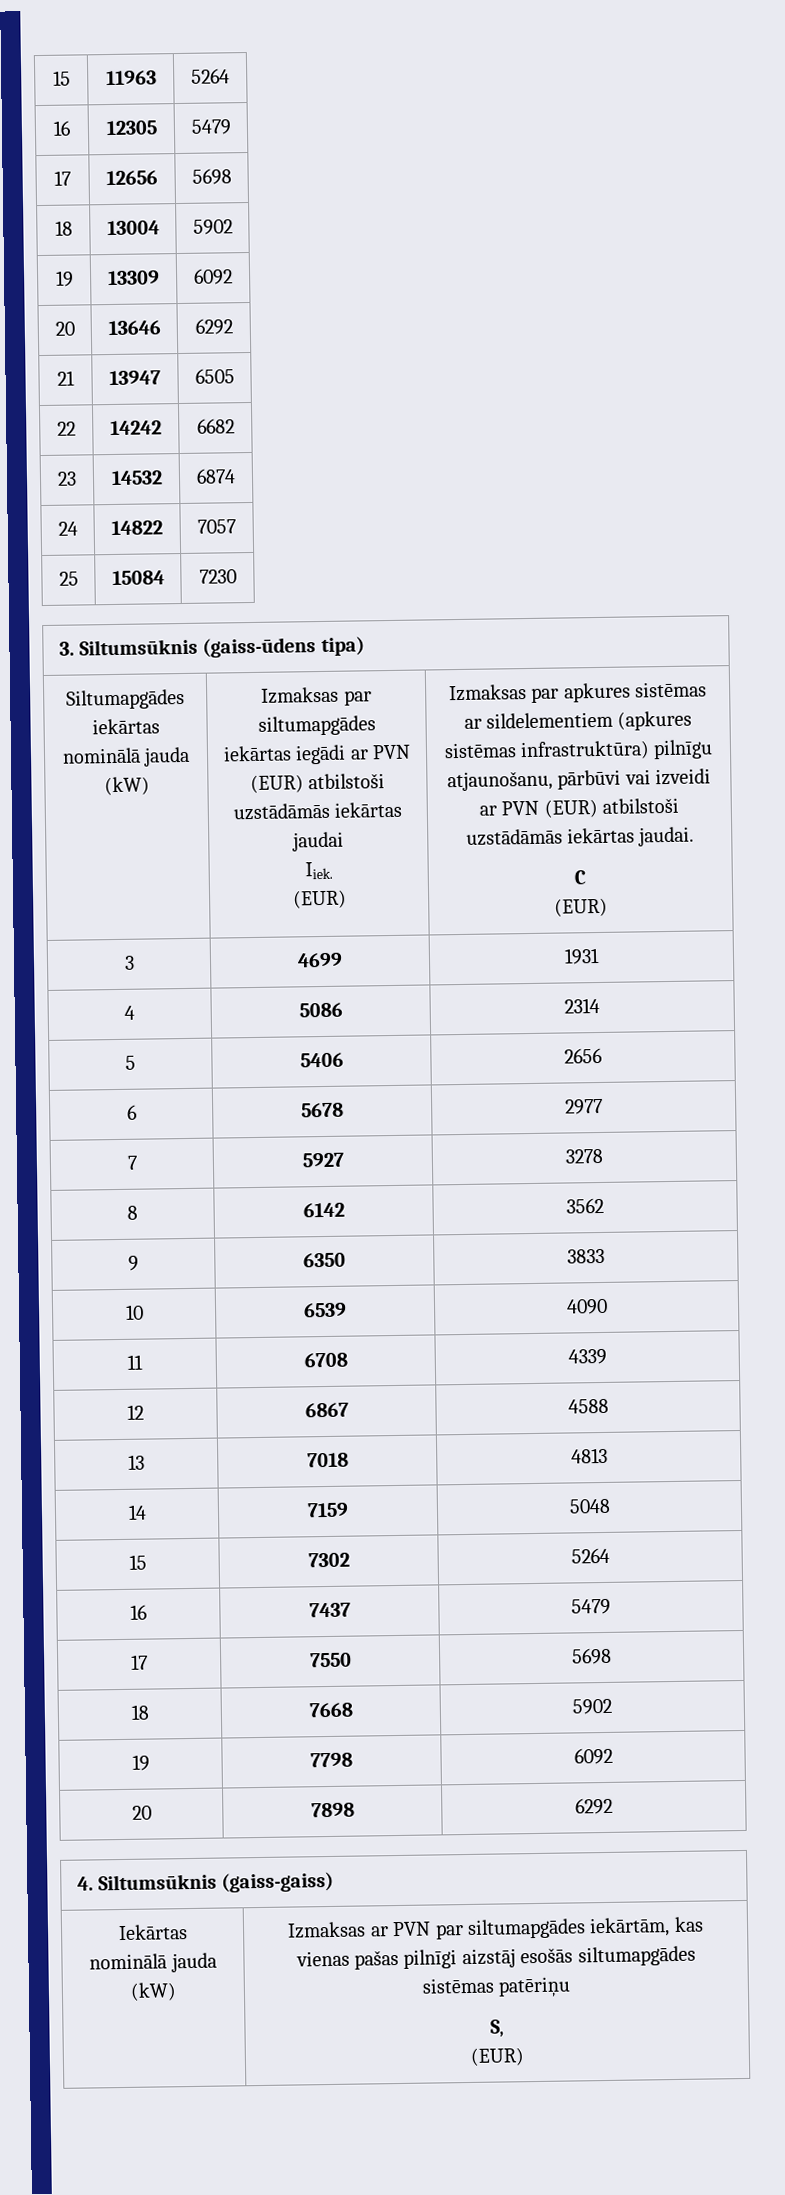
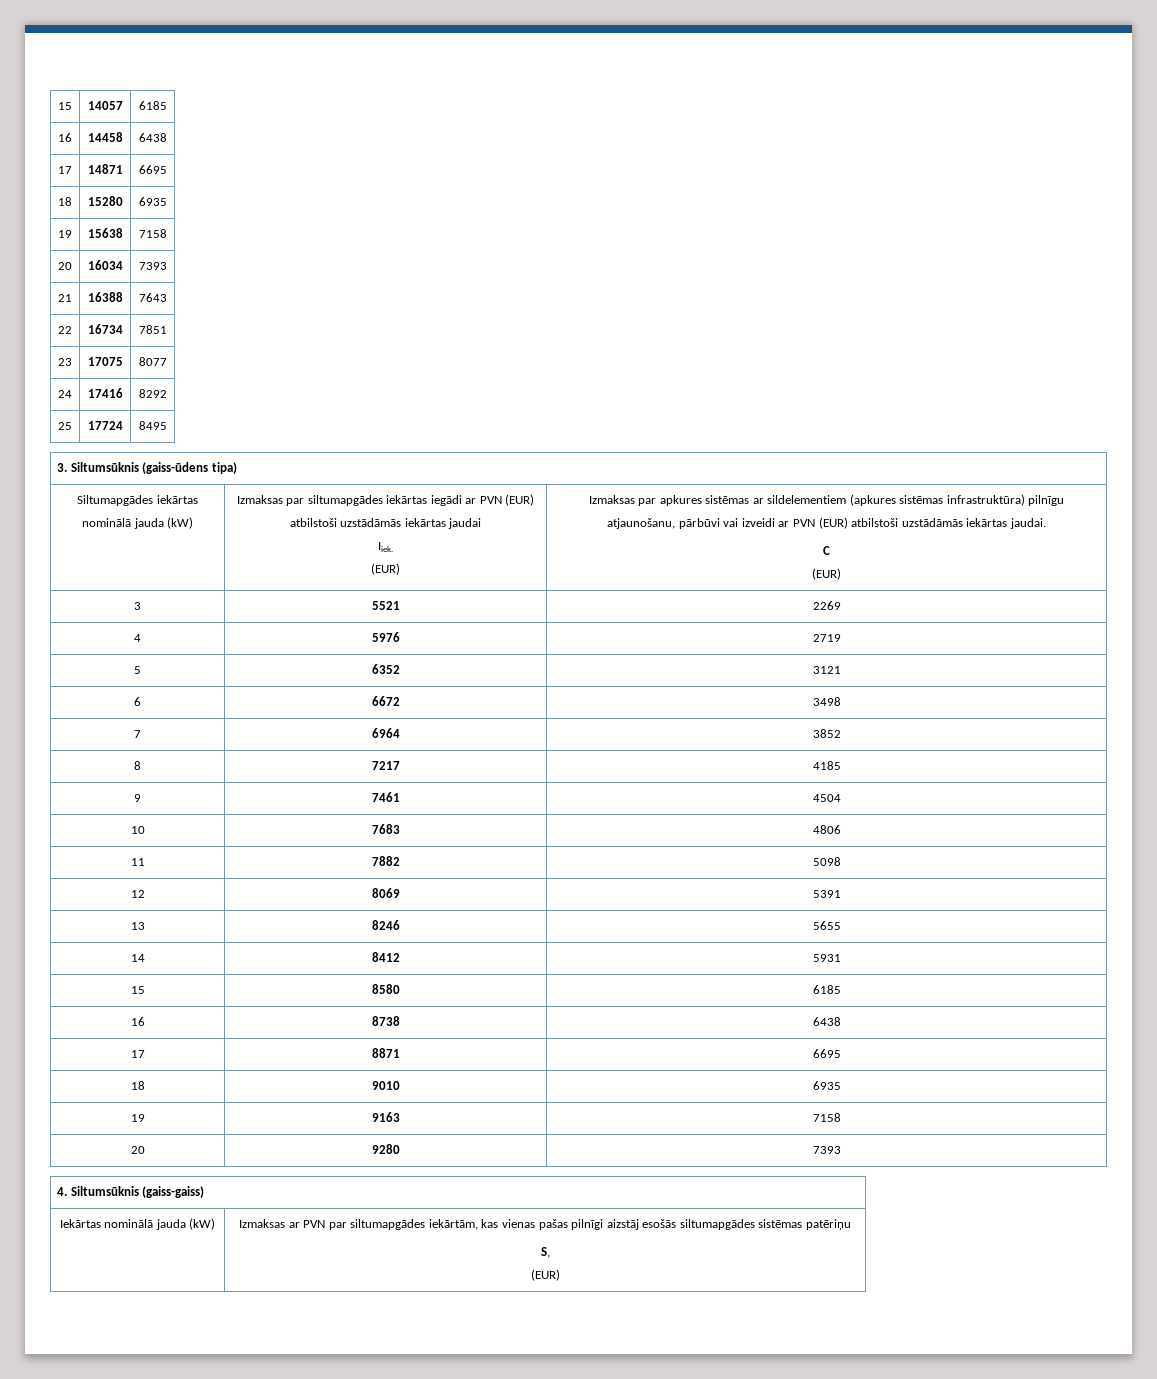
- 15 | 11963 | 5264
- 16 | 12305 | 5479
- 17 | 12656 | 5698
- 18 | 13004 | 5902
- 19 | 13309 | 6092
- 20 | 13646 | 6292
+ 15 | 14057 | 6185
+ 16 | 14458 | 6438
+ 17 | 14871 | 6695
+ 18 | 15280 | 6935
+ 19 | 15638 | 7158
+ 20 | 16034 | 7393
- 21 | 13947 | 6505
+ 21 | 16388 | 7643
- 22 | 14242 | 6682
+ 22 | 16734 | 7851
- 23 | 14532 | 6874
+ 23 | 17075 | 8077
- 24 | 14822 | 7057
+ 24 | 17416 | 8292
- 25 | 15084 | 7230
+ 25 | 17724 | 8495
- 3 | 4699 | 1931
+ 3 | 5521 | 2269
- 4 | 5086 | 2314
+ 4 | 5976 | 2719
- 5 | 5406 | 2656
+ 5 | 6352 | 3121
- 6 | 5678 | 2977
+ 6 | 6672 | 3498
- 7 | 5927 | 3278
+ 7 | 6964 | 3852
- 8 | 6142 | 3562
+ 8 | 7217 | 4185
- 9 | 6350 | 3833
+ 9 | 7461 | 4504
- 10 | 6539 | 4090
+ 10 | 7683 | 4806
- 11 | 6708 | 4339
+ 11 | 7882 | 5098
- 12 | 6867 | 4588
+ 12 | 8069 | 5391
- 13 | 7018 | 4813
+ 13 | 8246 | 5655
- 14 | 7159 | 5048
- 15 | 7302 | 5264
- 16 | 7437 | 5479
- 17 | 7550 | 5698
- 18 | 7668 | 5902
- 19 | 7798 | 6092
- 20 | 7898 | 6292
+ 14 | 8412 | 5931
+ 15 | 8580 | 6185
+ 16 | 8738 | 6438
+ 17 | 8871 | 6695
+ 18 | 9010 | 6935
+ 19 | 9163 | 7158
+ 20 | 9280 | 7393

